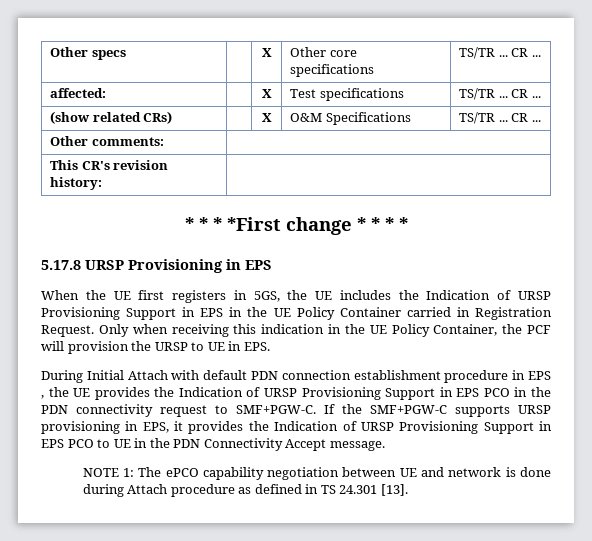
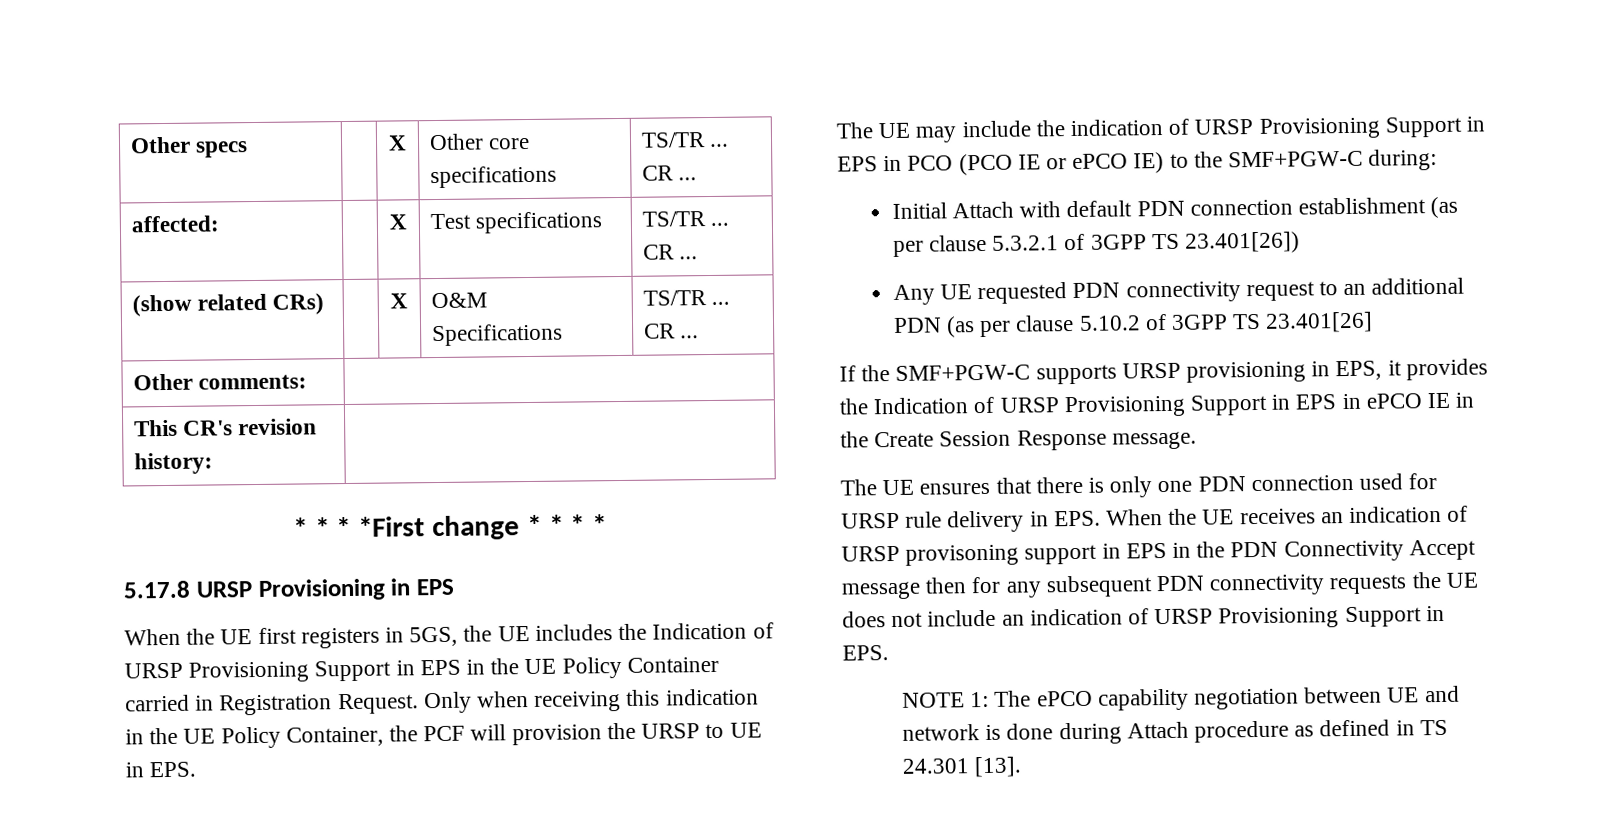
- During Initial Attach with default PDN connection establishment procedure in EPS , the UE provides the Indication of URSP Provisioning Support in EPS PCO in the PDN connectivity request to SMF+PGW-C. If the SMF+PGW-C supports URSP provisioning in EPS, it provides the Indication of URSP Provisioning Support in EPS PCO to UE in the PDN Connectivity Accept message.
+ The UE may include the indication of URSP Provisioning Support in EPS in PCO (PCO IE or ePCO IE) to the SMF+PGW-C during:
+ Initial Attach with default PDN connection establishment (as per clause 5.3.2.1 of 3GPP TS 23.401[26])
+ Any UE requested PDN connectivity request to an additional PDN (as per clause 5.10.2 of 3GPP TS 23.401[26]
+ If the SMF+PGW-C supports URSP provisioning in EPS, it provides the Indication of URSP Provisioning Support in EPS in ePCO IE in the Create Session Response message.
+ The UE ensures that there is only one PDN connection used for URSP rule delivery in EPS. When the UE receives an indication of URSP provisoning support in EPS in the PDN Connectivity Accept message then for any subsequent PDN connectivity requests the UE does not include an indication of URSP Provisioning Support in EPS.

